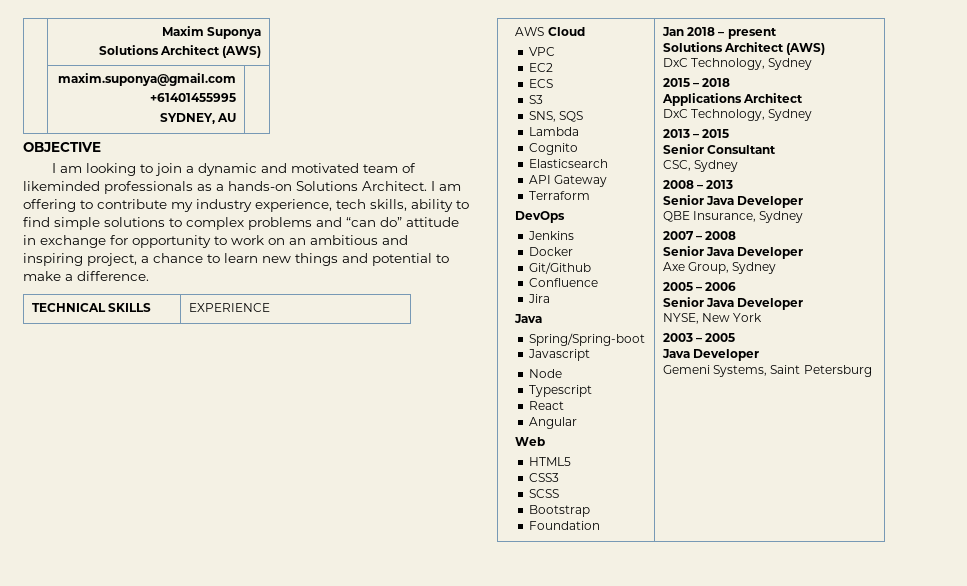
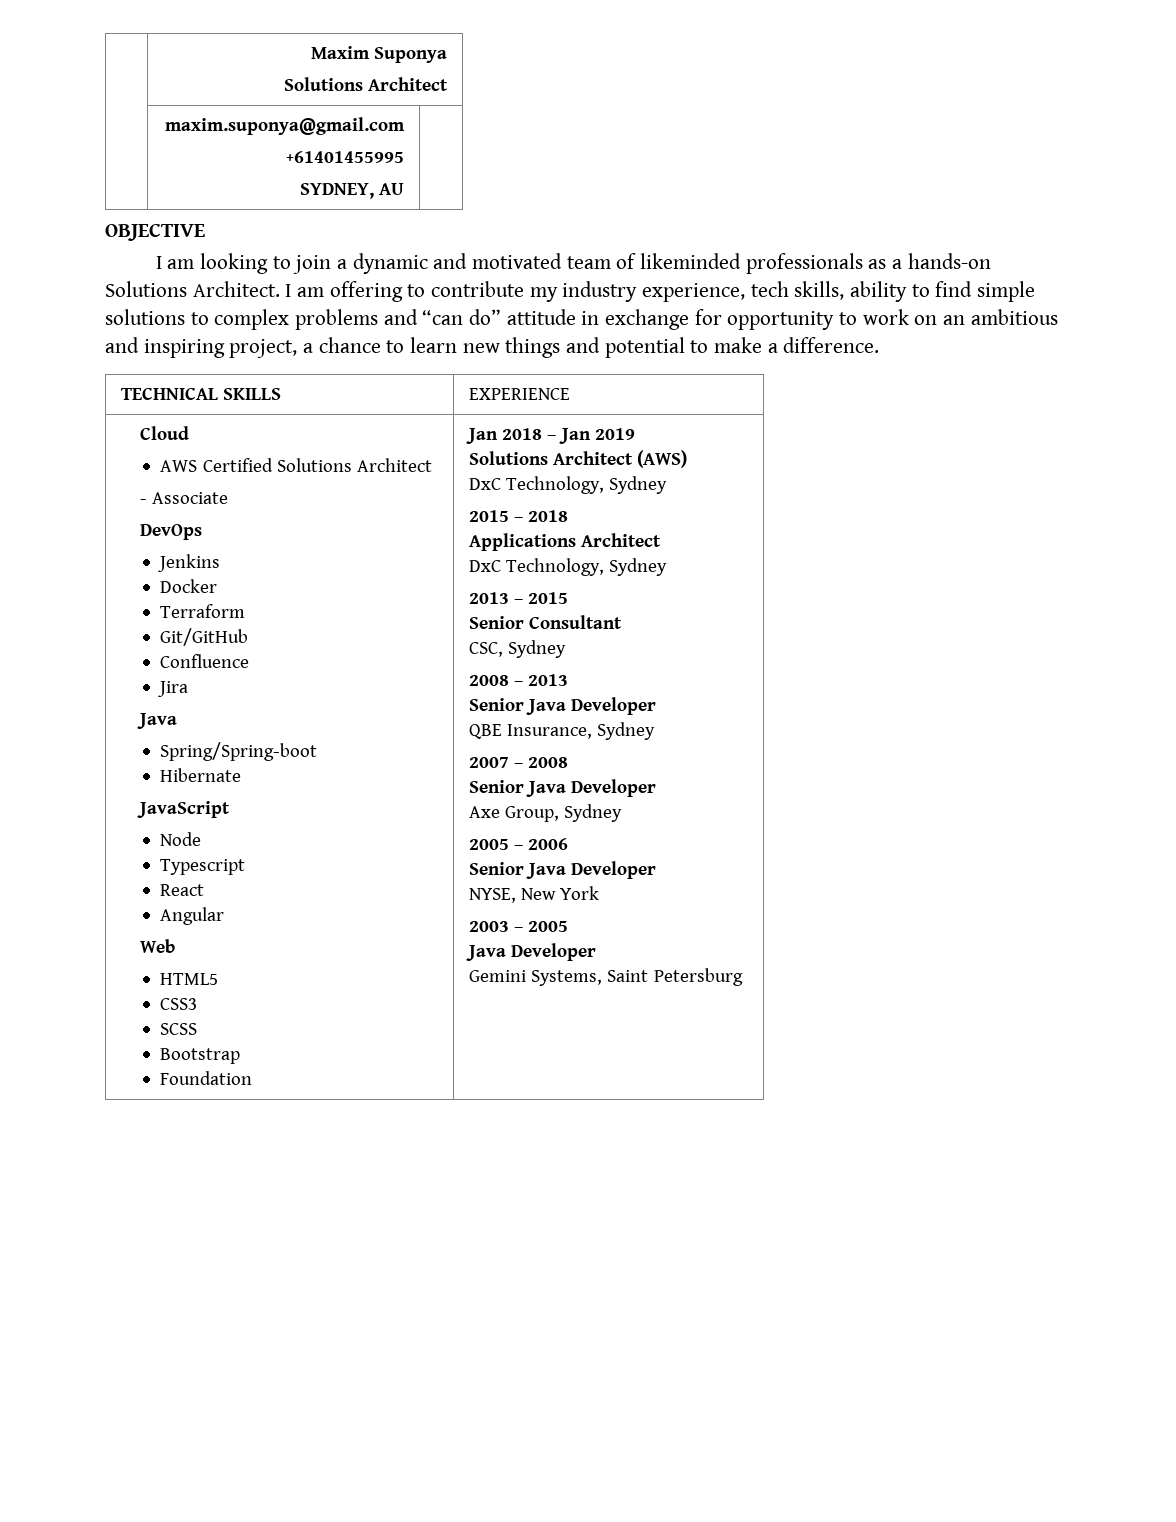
  | Maxim Suponya
- Solutions Architect (AWS)
+ Solutions Architect
- AWS Cloud
+ Cloud
- VPC
- EC2
- ECS
- S3
- SNS, SQS
- Lambda
- Cognito
- Elasticsearch
- API Gateway
- Terraform
+ AWS Certified Solutions Architect
+ - Associate
- Git/Github
+ Terraform
+ Git/GitHub
- Javascript
+ Hibernate
+ JavaScript
- Jan 2018 – present
+ Jan 2018 – Jan 2019
- Gemeni Systems, Saint Petersburg
+ Gemini Systems, Saint Petersburg

